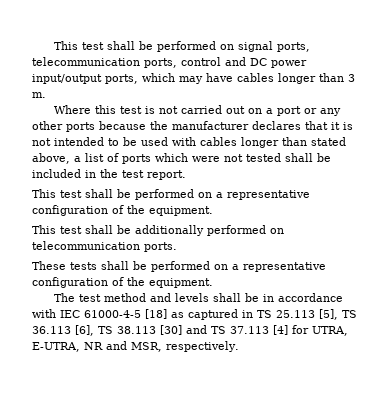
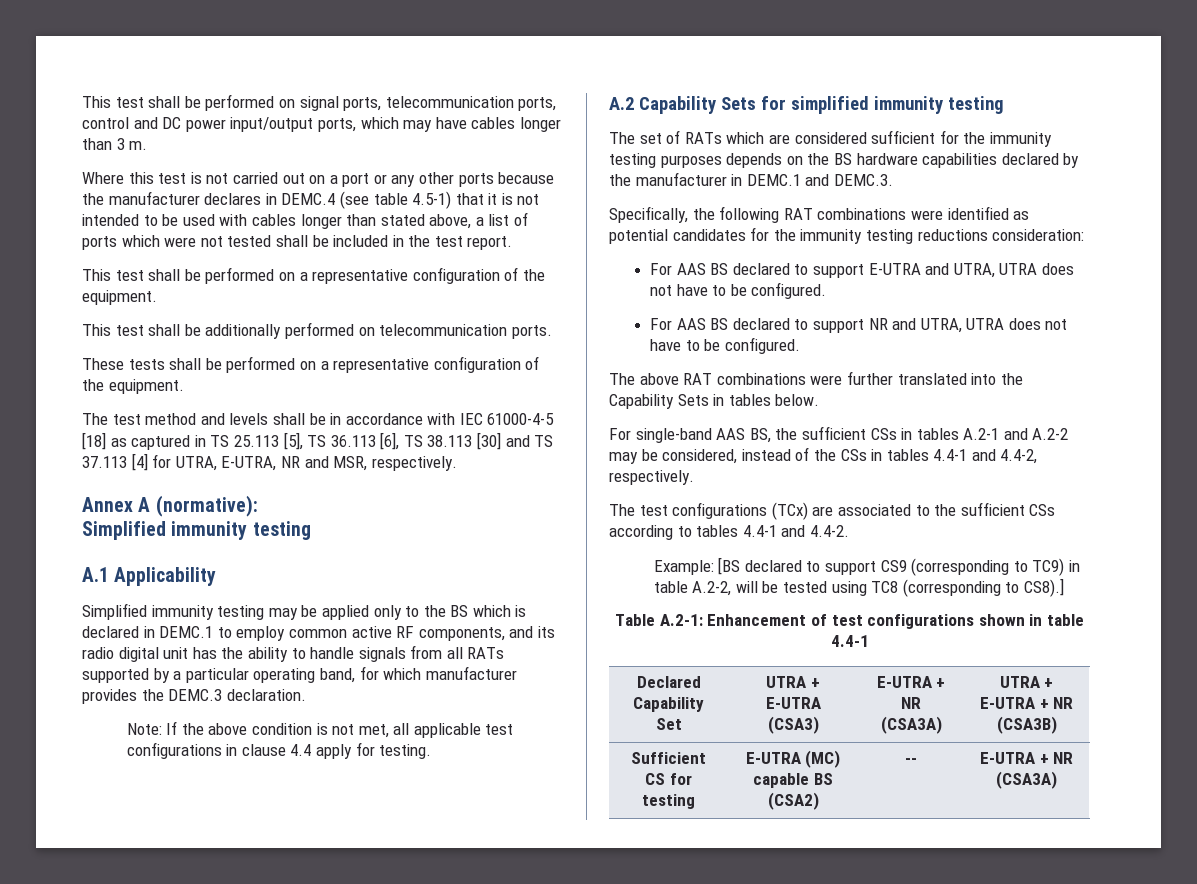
- Where this test is not carried out on a port or any other ports because the manufacturer declares that it is not intended to be used with cables longer than stated above, a list of ports which were not tested shall be included in the test report.
+ Where this test is not carried out on a port or any other ports because the manufacturer declares in DEMC.4 (see table 4.5-1) that it is not intended to be used with cables longer than stated above, a list of ports which were not tested shall be included in the test report.
+ Annex A (normative):
+ Simplified immunity testing
+ A.1 Applicability
+ Simplified immunity testing may be applied only to the BS which is declared in DEMC.1 to employ common active RF components, and its radio digital unit has the ability to handle signals from all RATs supported by a particular operating band, for which manufacturer provides the DEMC.3 declaration.
+ Note: If the above condition is not met, all applicable test configurations in clause 4.4 apply for testing.
+ A.2 Capability Sets for simplified immunity testing
+ The set of RATs which are considered sufficient for the immunity testing purposes depends on the BS hardware capabilities declared by the manufacturer in DEMC.1 and DEMC.3.
+ Specifically, the following RAT combinations were identified as potential candidates for the immunity testing reductions consideration:
+ For AAS BS declared to support E-UTRA and UTRA, UTRA does not have to be configured.
+ For AAS BS declared to support NR and UTRA, UTRA does not have to be configured.
+ The above RAT combinations were further translated into the Capability Sets in tables below.
+ For single-band AAS BS, the sufficient CSs in tables A.2-1 and A.2-2 may be considered, instead of the CSs in tables 4.4-1 and 4.4-2, respectively.
+ The test configurations (TCx) are associated to the sufficient CSs according to tables 4.4-1 and 4.4-2.
+ Example: [BS declared to support CS9 (corresponding to TC9) in table A.2-2, will be tested using TC8 (corresponding to CS8).]
+ Table A.2-1: Enhancement of test configurations shown in table 4.4-1
+ Declared Capability Set | UTRA + E-UTRA (CSA3) | E-UTRA + NR (CSA3A) | UTRA + E-UTRA + NR (CSA3B)
+ Sufficient CS for testing | E-UTRA (MC) capable BS (CSA2) | -- | E-UTRA + NR (CSA3A)

